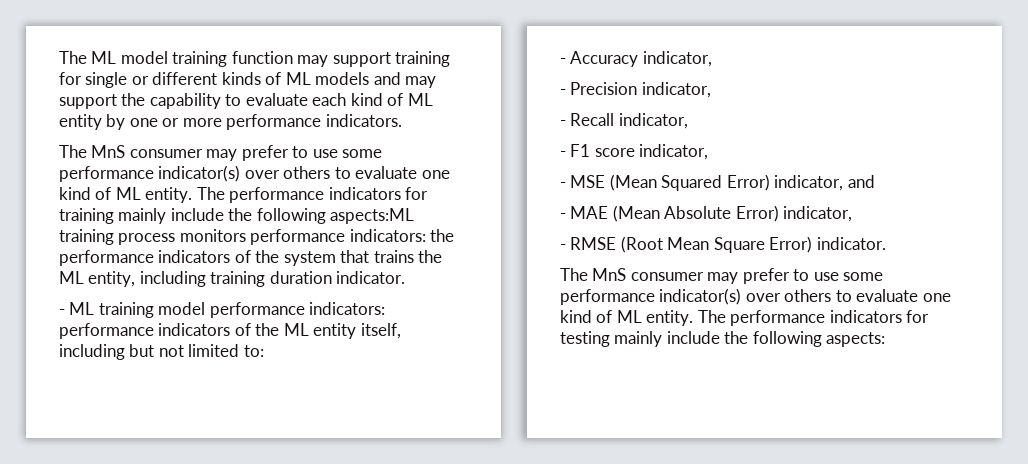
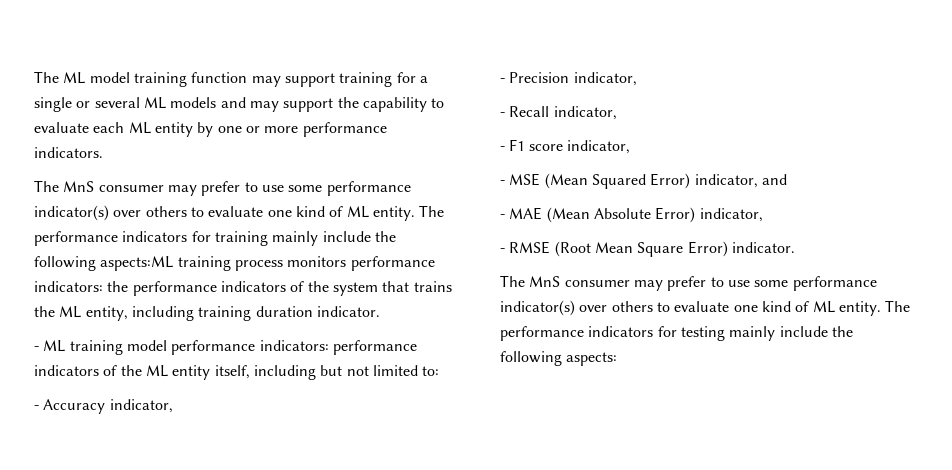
- The ML model training function may support training for single or different kinds of ML models and may support the capability to evaluate each kind of ML entity by one or more performance indicators.
+ The ML model training function may support training for a single or several ML models and may support the capability to evaluate each ML entity by one or more performance indicators.

